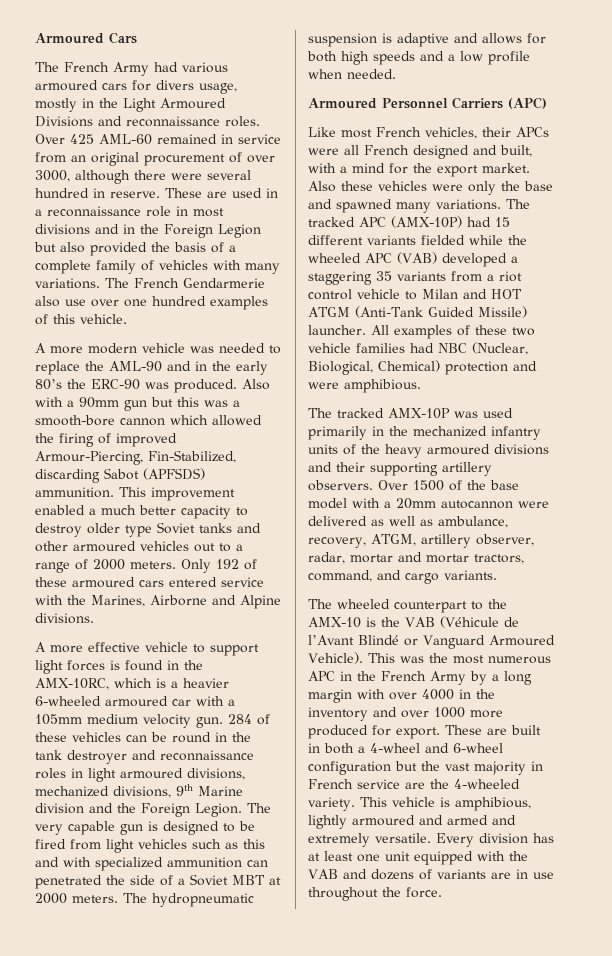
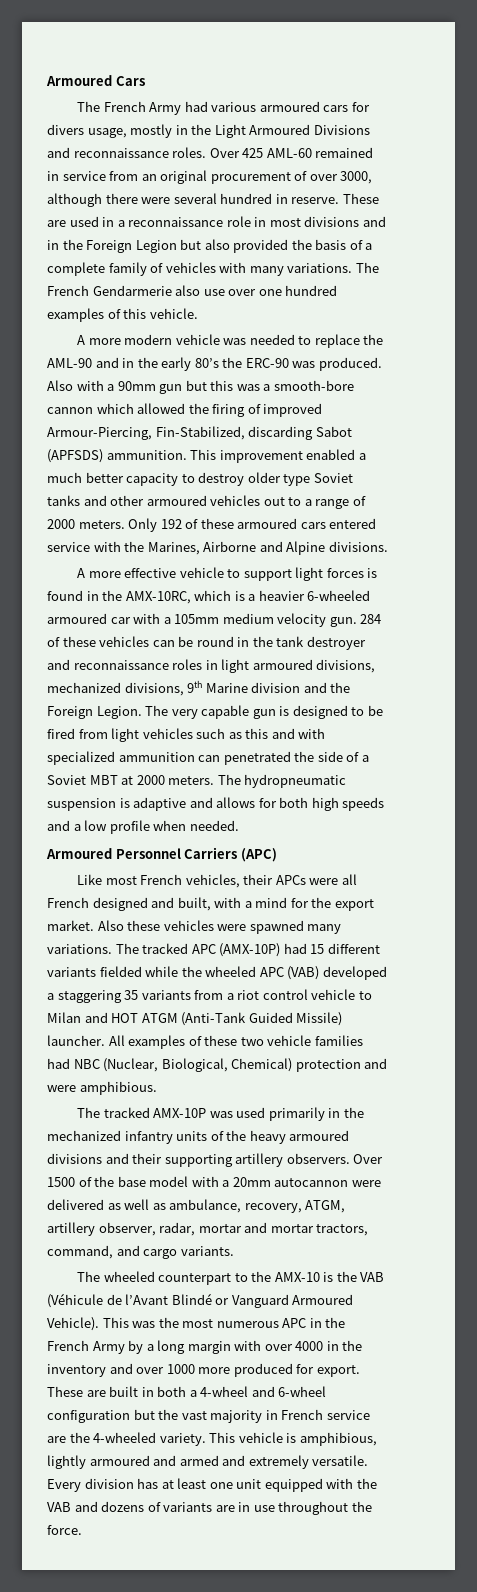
- Also these vehicles were only the base and spawned many variations.
+ Also these vehicles were spawned many variations.

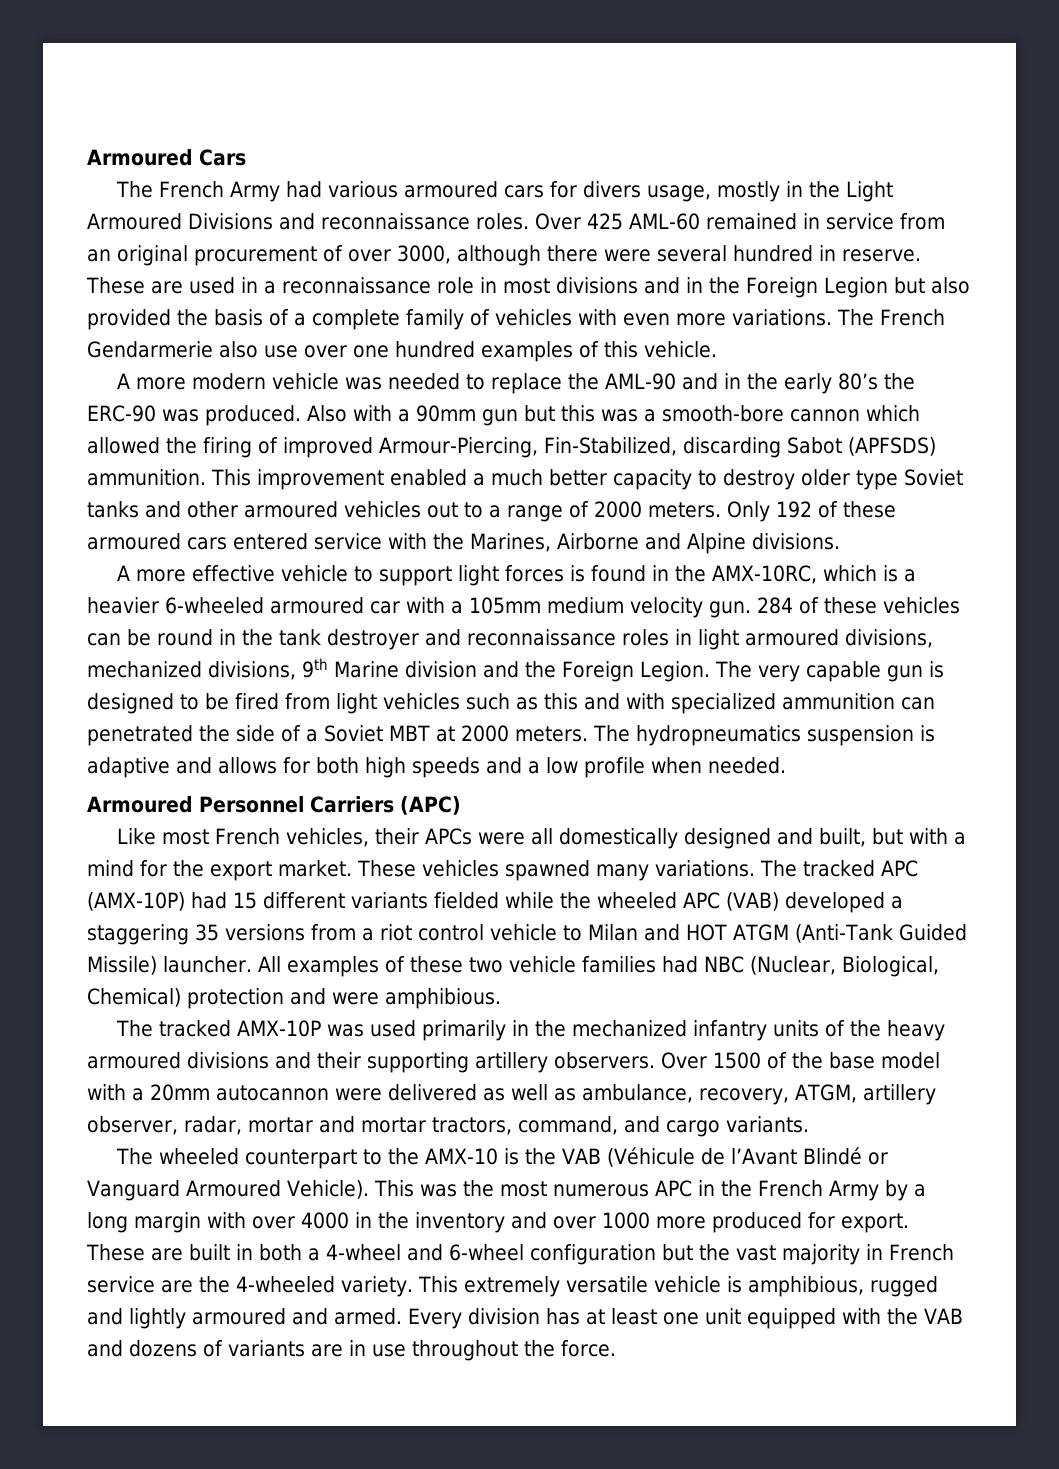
- These are used in a reconnaissance role in most divisions and in the Foreign Legion but also provided the basis of a complete family of vehicles with many variations.
+ These are used in a reconnaissance role in most divisions and in the Foreign Legion but also provided the basis of a complete family of vehicles with even more variations.
- The hydropneumatic suspension is adaptive and allows for both high speeds and a low profile when needed.
+ The hydropneumatics suspension is adaptive and allows for both high speeds and a low profile when needed.
- Like most French vehicles, their APCs were all French designed and built, with a mind for the export market.
+ Like most French vehicles, their APCs were all domestically designed and built, but with a mind for the export market.
- Also these vehicles were spawned many variations.
+ These vehicles spawned many variations.
- The tracked APC (AMX-10P) had 15 different variants fielded while the wheeled APC (VAB) developed a staggering 35 variants from a riot control vehicle to Milan and HOT ATGM (Anti-Tank Guided Missile) launcher.
+ The tracked APC (AMX-10P) had 15 different variants fielded while the wheeled APC (VAB) developed a staggering 35 versions from a riot control vehicle to Milan and HOT ATGM (Anti-Tank Guided Missile) launcher.
- This vehicle is amphibious, lightly armoured and armed and extremely versatile.
+ This extremely versatile vehicle is amphibious, rugged and lightly armoured and armed.

